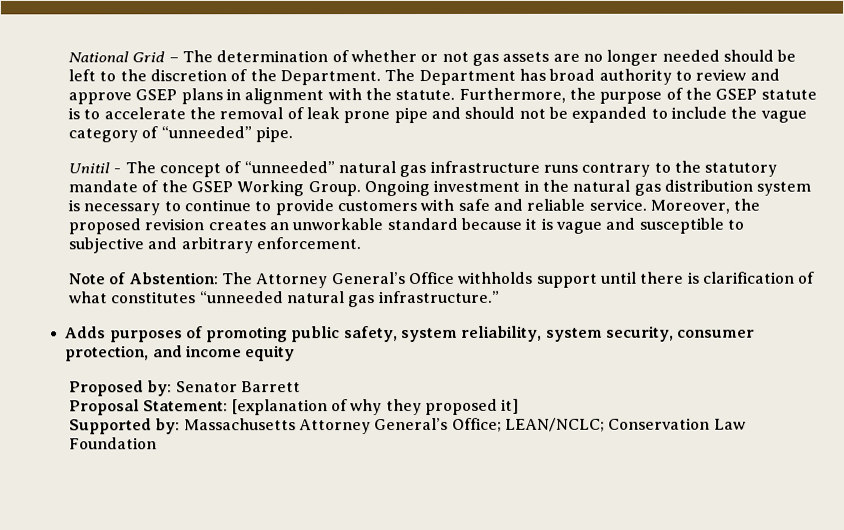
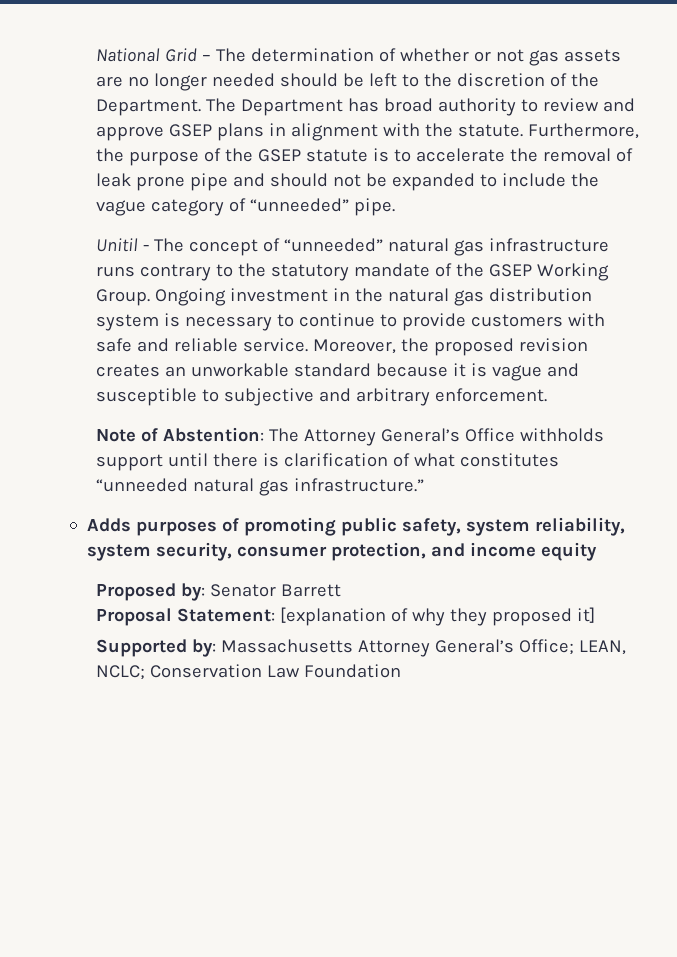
- Supported by: Massachusetts Attorney General’s Office; LEAN/NCLC; Conservation Law Foundation
+ Supported by: Massachusetts Attorney General’s Office; LEAN, NCLC; Conservation Law Foundation

